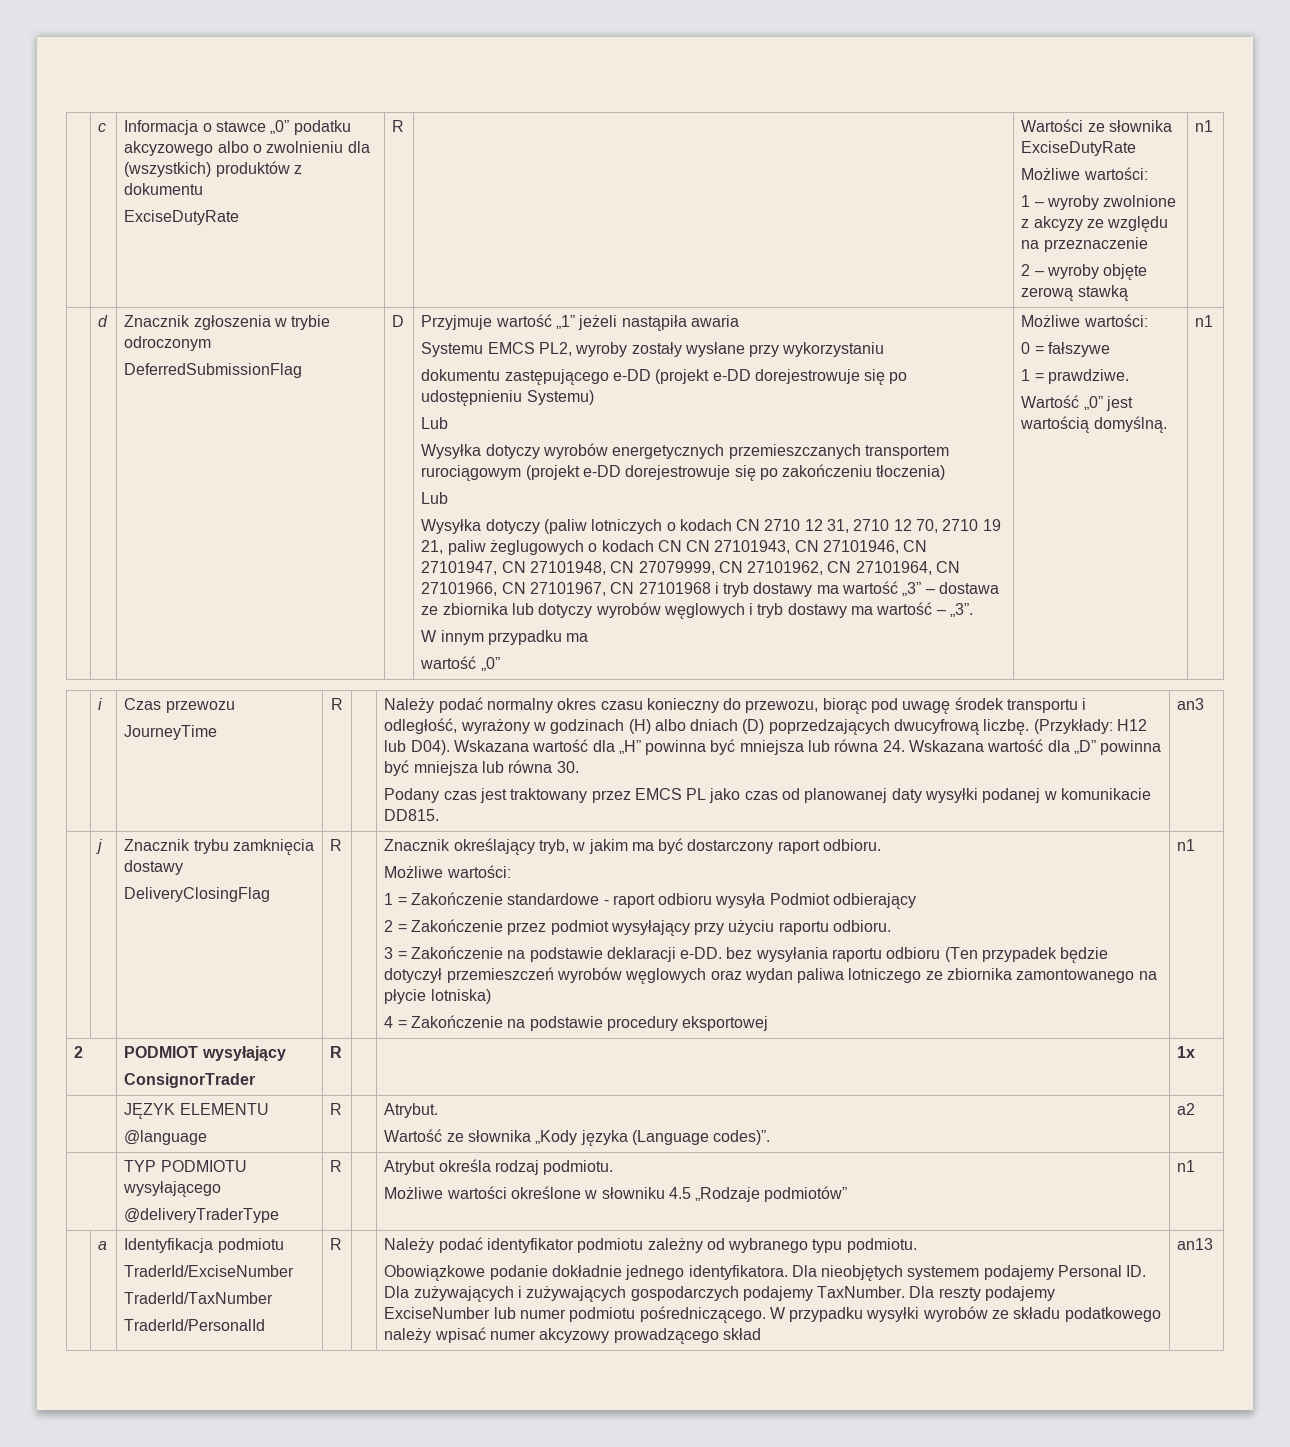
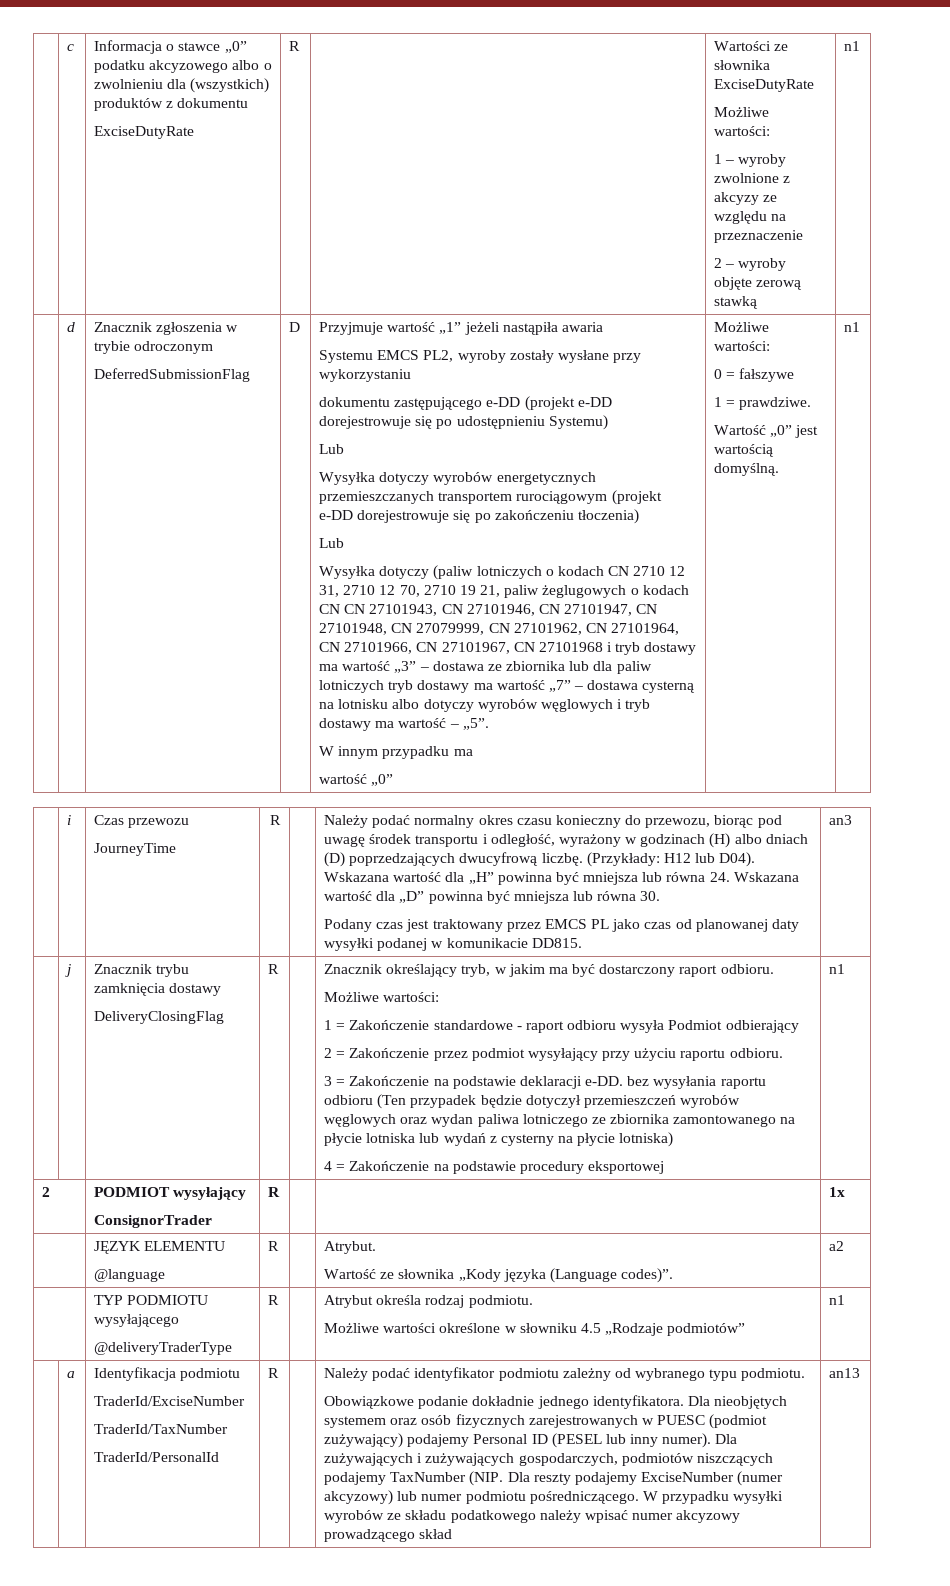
- Wysyłka dotyczy (paliw lotniczych o kodach CN 2710 12 31, 2710 12 70, 2710 19 21, paliw żeglugowych o kodach CN CN 27101943, CN 27101946, CN 27101947, CN 27101948, CN 27079999, CN 27101962, CN 27101964, CN 27101966, CN 27101967, CN 27101968 i tryb dostawy ma wartość „3” – dostawa ze zbiornika lub dotyczy wyrobów węglowych i tryb dostawy ma wartość – „3”.
+ Wysyłka dotyczy (paliw lotniczych o kodach CN 2710 12 31, 2710 12 70, 2710 19 21, paliw żeglugowych o kodach CN CN 27101943, CN 27101946, CN 27101947, CN 27101948, CN 27079999, CN 27101962, CN 27101964, CN 27101966, CN 27101967, CN 27101968 i tryb dostawy ma wartość „3” – dostawa ze zbiornika lub dla paliw lotniczych tryb dostawy ma wartość „7” – dostawa cysterną na lotnisku albo dotyczy wyrobów węglowych i tryb dostawy ma wartość – „5”.
- 3 = Zakończenie na podstawie deklaracji e-DD. bez wysyłania raportu odbioru (Ten przypadek będzie dotyczył przemieszczeń wyrobów węglowych oraz wydan paliwa lotniczego ze zbiornika zamontowanego na płycie lotniska)
+ 3 = Zakończenie na podstawie deklaracji e-DD. bez wysyłania raportu odbioru (Ten przypadek będzie dotyczył przemieszczeń wyrobów węglowych oraz wydan paliwa lotniczego ze zbiornika zamontowanego na płycie lotniska lub wydań z cysterny na płycie lotniska)
- Dla nieobjętych systemem podajemy Personal ID. Dla zużywających i zużywających gospodarczych podajemy TaxNumber. Dla reszty podajemy ExciseNumber lub numer podmiotu pośredniczącego.
+ Dla nieobjętych systemem oraz osób fizycznych zarejestrowanych w PUESC (podmiot zużywający) podajemy Personal ID (PESEL lub inny numer). Dla zużywających i zużywających gospodarczych, podmiotów niszczących podajemy TaxNumber (NIP. Dla reszty podajemy ExciseNumber (numer akcyzowy) lub numer podmiotu pośredniczącego.

